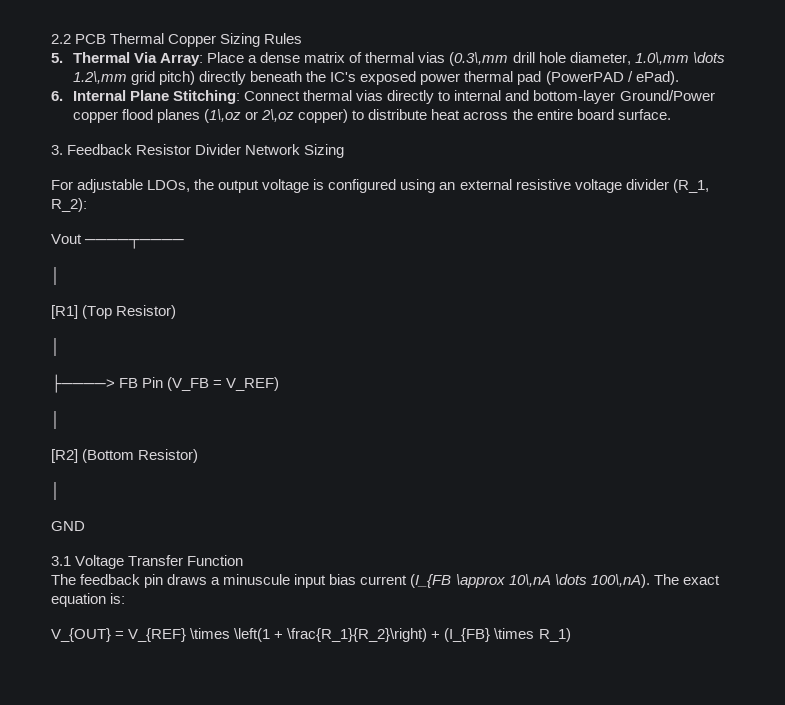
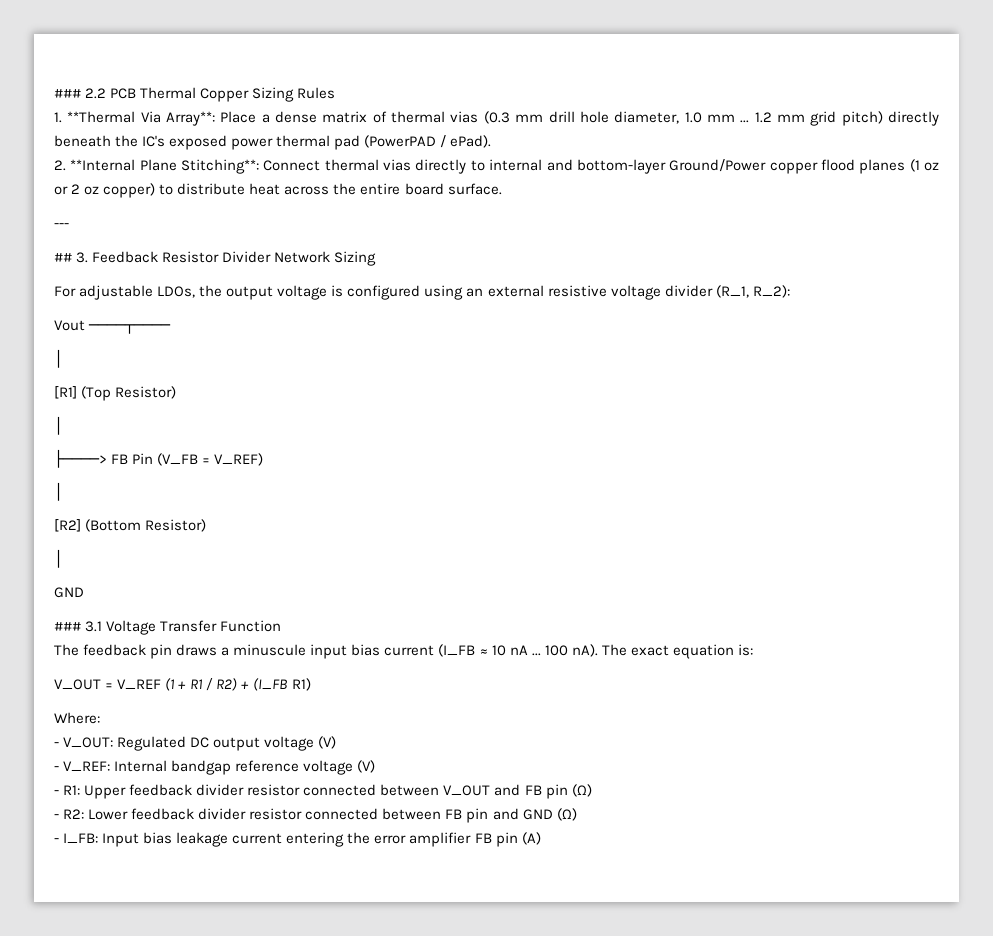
- 2.2 PCB Thermal Copper Sizing Rules
+ ### 2.2 PCB Thermal Copper Sizing Rules
- 5. Thermal Via Array: Place a dense matrix of thermal vias (0.3\,mm drill hole diameter, 1.0\,mm \dots 1.2\,mm grid pitch) directly beneath the IC's exposed power thermal pad (PowerPAD / ePad).
+ 1. **Thermal Via Array**: Place a dense matrix of thermal vias (0.3 mm drill hole diameter, 1.0 mm ... 1.2 mm grid pitch) directly beneath the IC's exposed power thermal pad (PowerPAD / ePad).
- 6. Internal Plane Stitching: Connect thermal vias directly to internal and bottom-layer Ground/Power copper flood planes (1\,oz or 2\,oz copper) to distribute heat across the entire board surface.
+ 2. **Internal Plane Stitching**: Connect thermal vias directly to internal and bottom-layer Ground/Power copper flood planes (1 oz or 2 oz copper) to distribute heat across the entire board surface.
- 3. Feedback Resistor Divider Network Sizing
+ ---
+ ## 3. Feedback Resistor Divider Network Sizing
- 3.1 Voltage Transfer Function
+ ### 3.1 Voltage Transfer Function
- The feedback pin draws a minuscule input bias current (I_{FB \approx 10\,nA \dots 100\,nA). The exact equation is:
- V_{OUT} = V_{REF} \times \left(1 + \frac{R_1}{R_2}\right) + (I_{FB} \times R_1)
+ The feedback pin draws a minuscule input bias current (I_FB ≈ 10 nA ... 100 nA). The exact equation is:
+ V_OUT = V_REF (1 + R1 / R2) + (I_FB R1)
+ Where:
+ - V_OUT: Regulated DC output voltage (V)
+ - V_REF: Internal bandgap reference voltage (V)
+ - R1: Upper feedback divider resistor connected between V_OUT and FB pin (Ω)
+ - R2: Lower feedback divider resistor connected between FB pin and GND (Ω)
+ - I_FB: Input bias leakage current entering the error amplifier FB pin (A)

